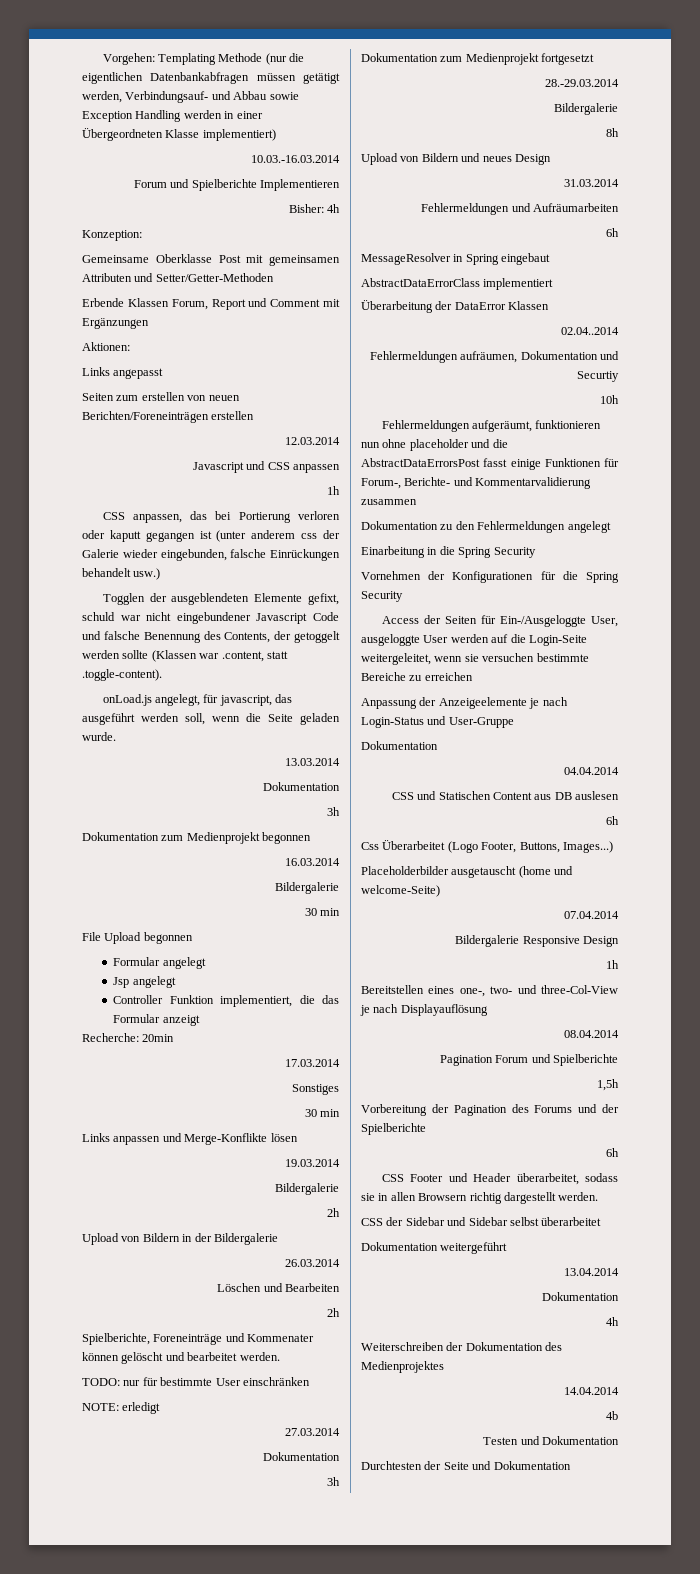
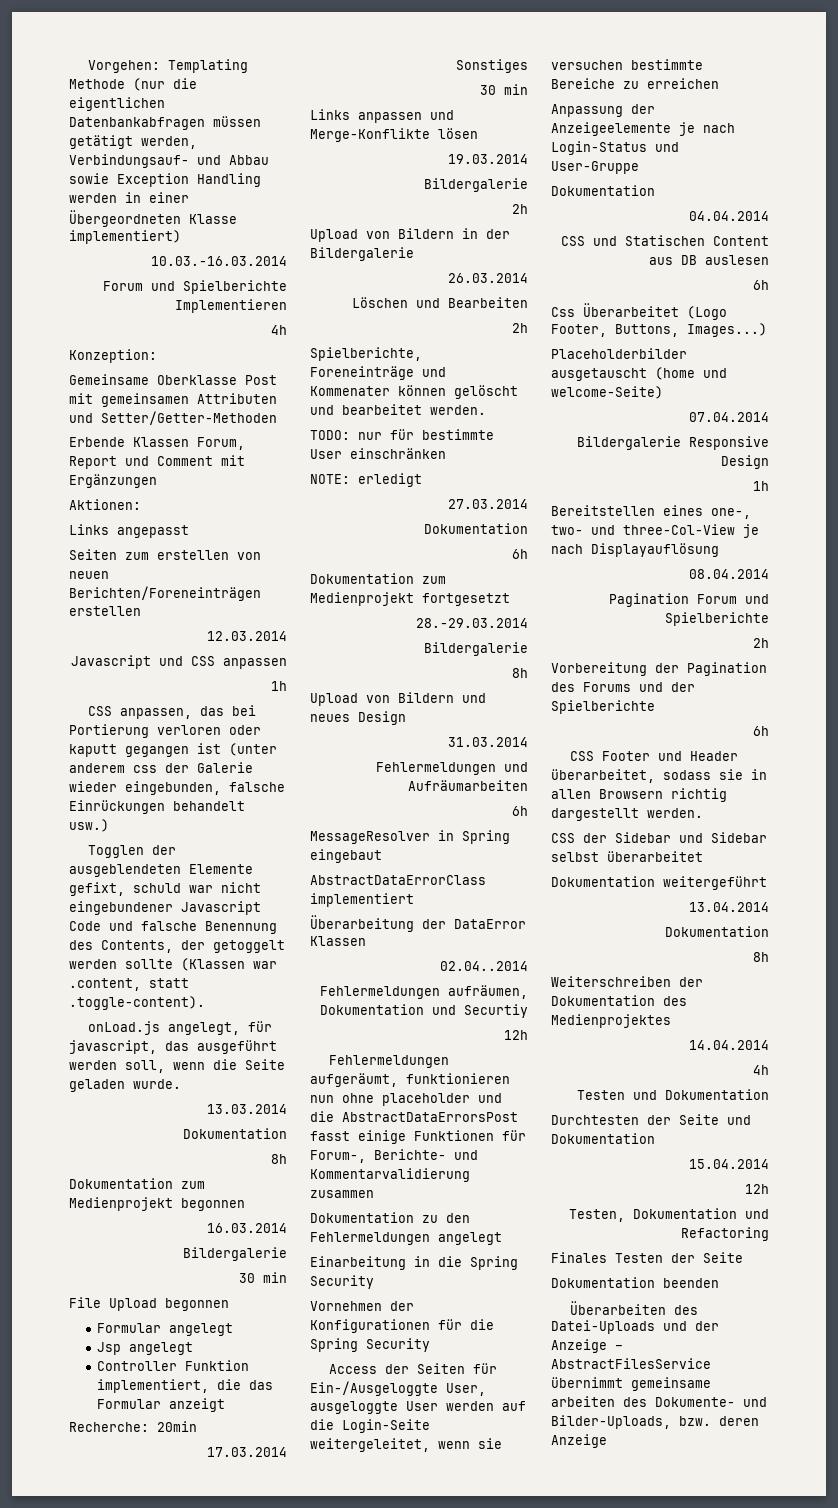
  Forum und Spielberichte Implementieren
- Bisher: 4h
+ 4h
  13.03.2014
  Dokumentation
- 3h
+ 8h
  27.03.2014
  Dokumentation
- 3h
+ 6h
  Fehlermeldungen aufräumen, Dokumentation und Securtiy
- 10h
+ 12h
  Pagination Forum und Spielberichte
- 1,5h
+ 2h
  13.04.2014
  Dokumentation
- 4h
+ 8h
  14.04.2014
- 4b
+ 4h
+ 15.04.2014
+ 12h
+ Testen, Dokumentation und Refactoring
+ Finales Testen der Seite
+ Dokumentation beenden
+ Überarbeiten des Datei-Uploads und der Anzeige – AbstractFilesService übernimmt gemeinsame arbeiten des Dokumente- und Bilder-Uploads, bzw. deren Anzeige

